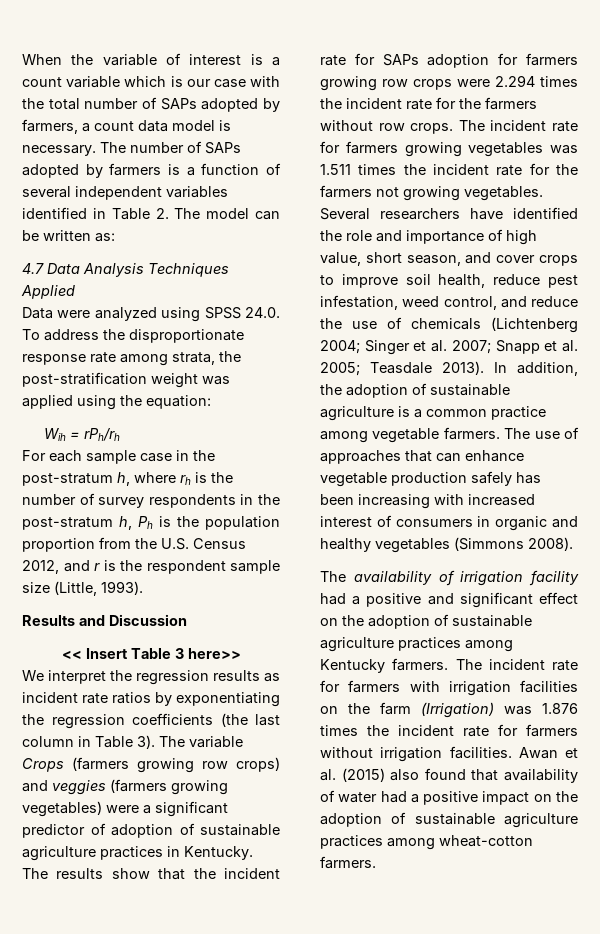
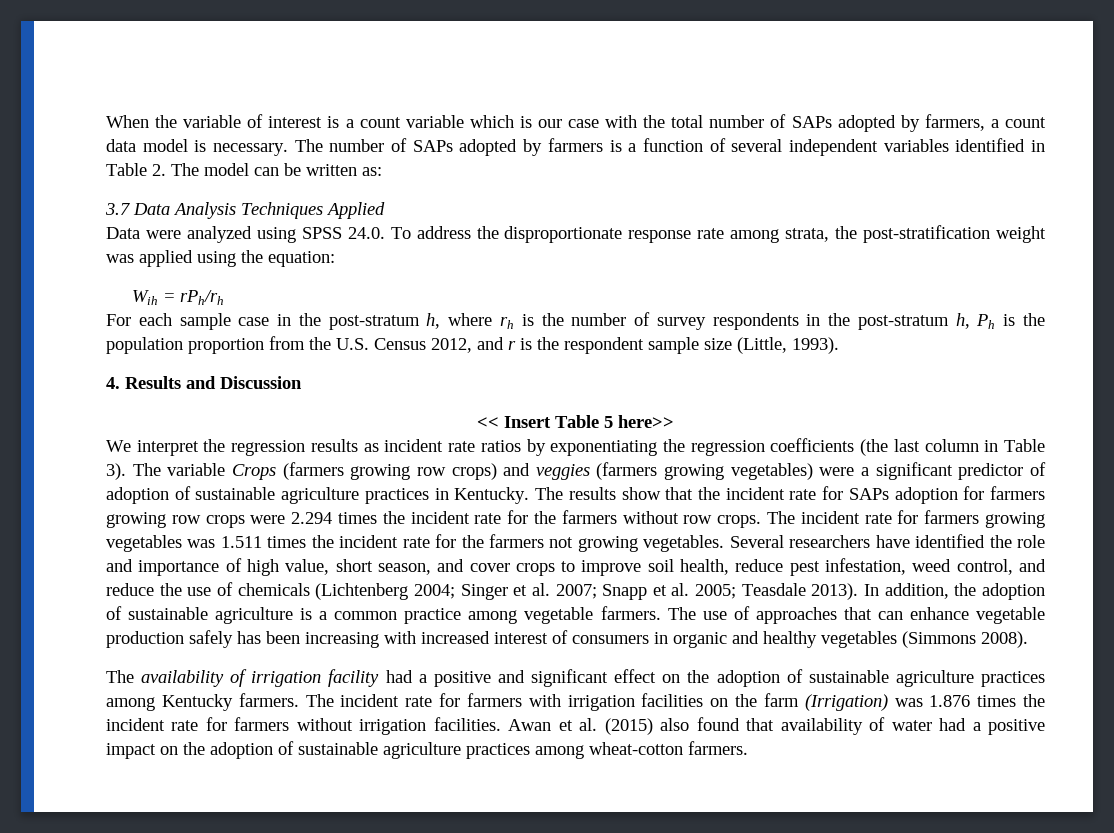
- 4.7 Data Analysis Techniques Applied
+ 3.7 Data Analysis Techniques Applied
- Results and Discussion
+ 4. Results and Discussion
- << Insert Table 3 here>>
+ << Insert Table 5 here>>

